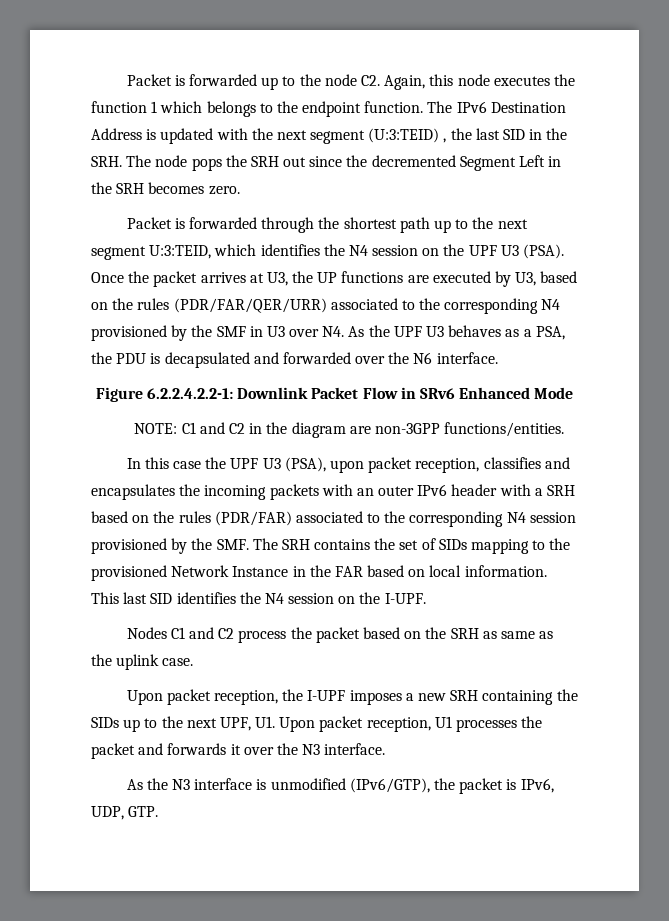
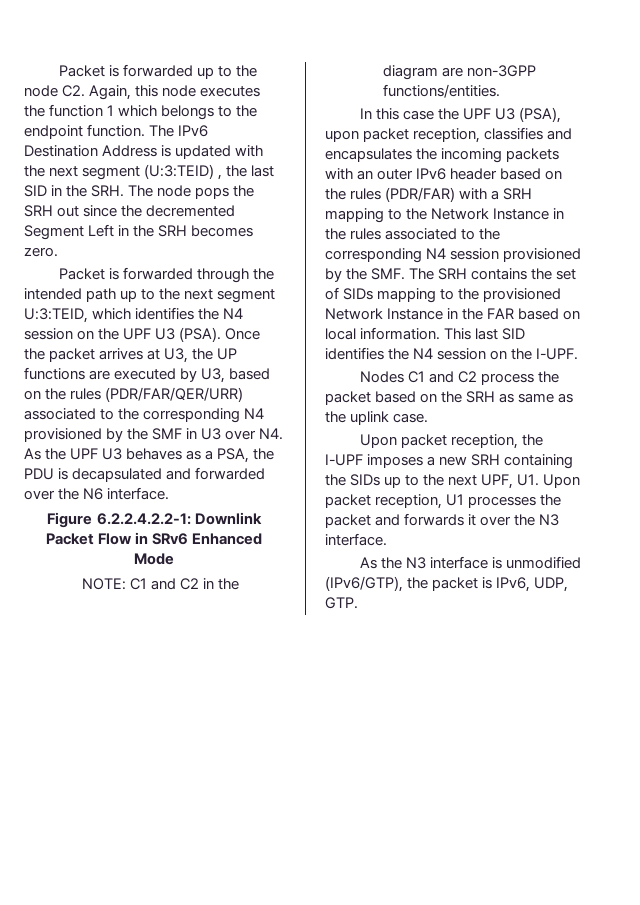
- Packet is forwarded through the shortest path up to the next segment U:3:TEID, which identifies the N4 session on the UPF U3 (PSA).
+ Packet is forwarded through the intended path up to the next segment U:3:TEID, which identifies the N4 session on the UPF U3 (PSA).
- In this case the UPF U3 (PSA), upon packet reception, classifies and encapsulates the incoming packets with an outer IPv6 header with a SRH based on the rules (PDR/FAR) associated to the corresponding N4 session provisioned by the SMF. The SRH contains the set of SIDs mapping to the provisioned Network Instance in the FAR based on local information.
+ In this case the UPF U3 (PSA), upon packet reception, classifies and encapsulates the incoming packets with an outer IPv6 header based on the rules (PDR/FAR) with a SRH mapping to the Network Instance in the rules associated to the corresponding N4 session provisioned by the SMF. The SRH contains the set of SIDs mapping to the provisioned Network Instance in the FAR based on local information.

